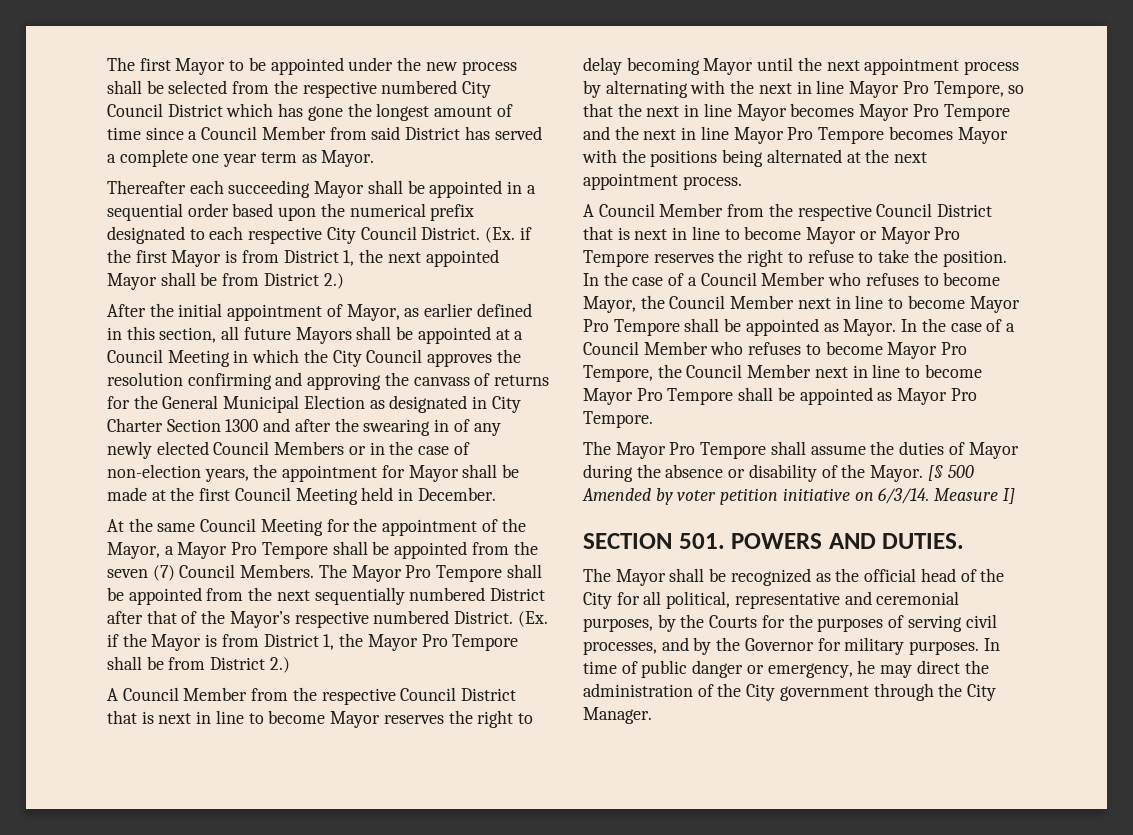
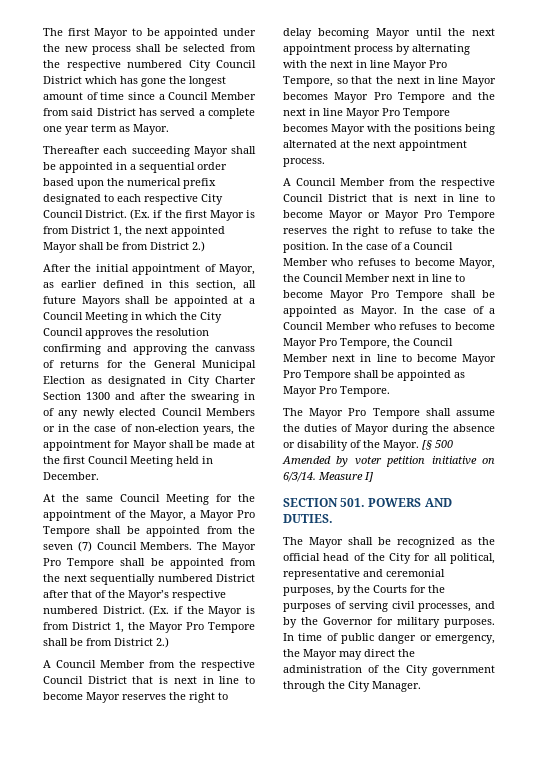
- In time of public danger or emergency, he may direct the administration of the City government through the City Manager.
+ In time of public danger or emergency, the Mayor may direct the administration of the City government through the City Manager.

